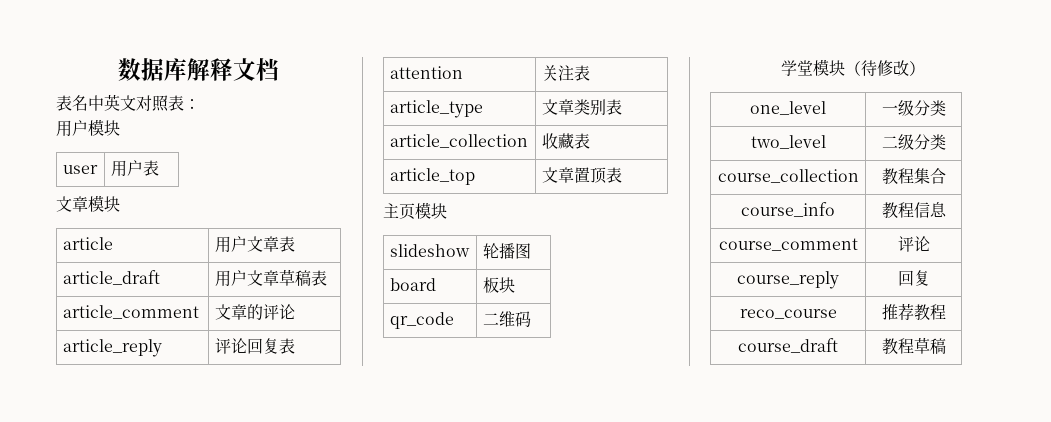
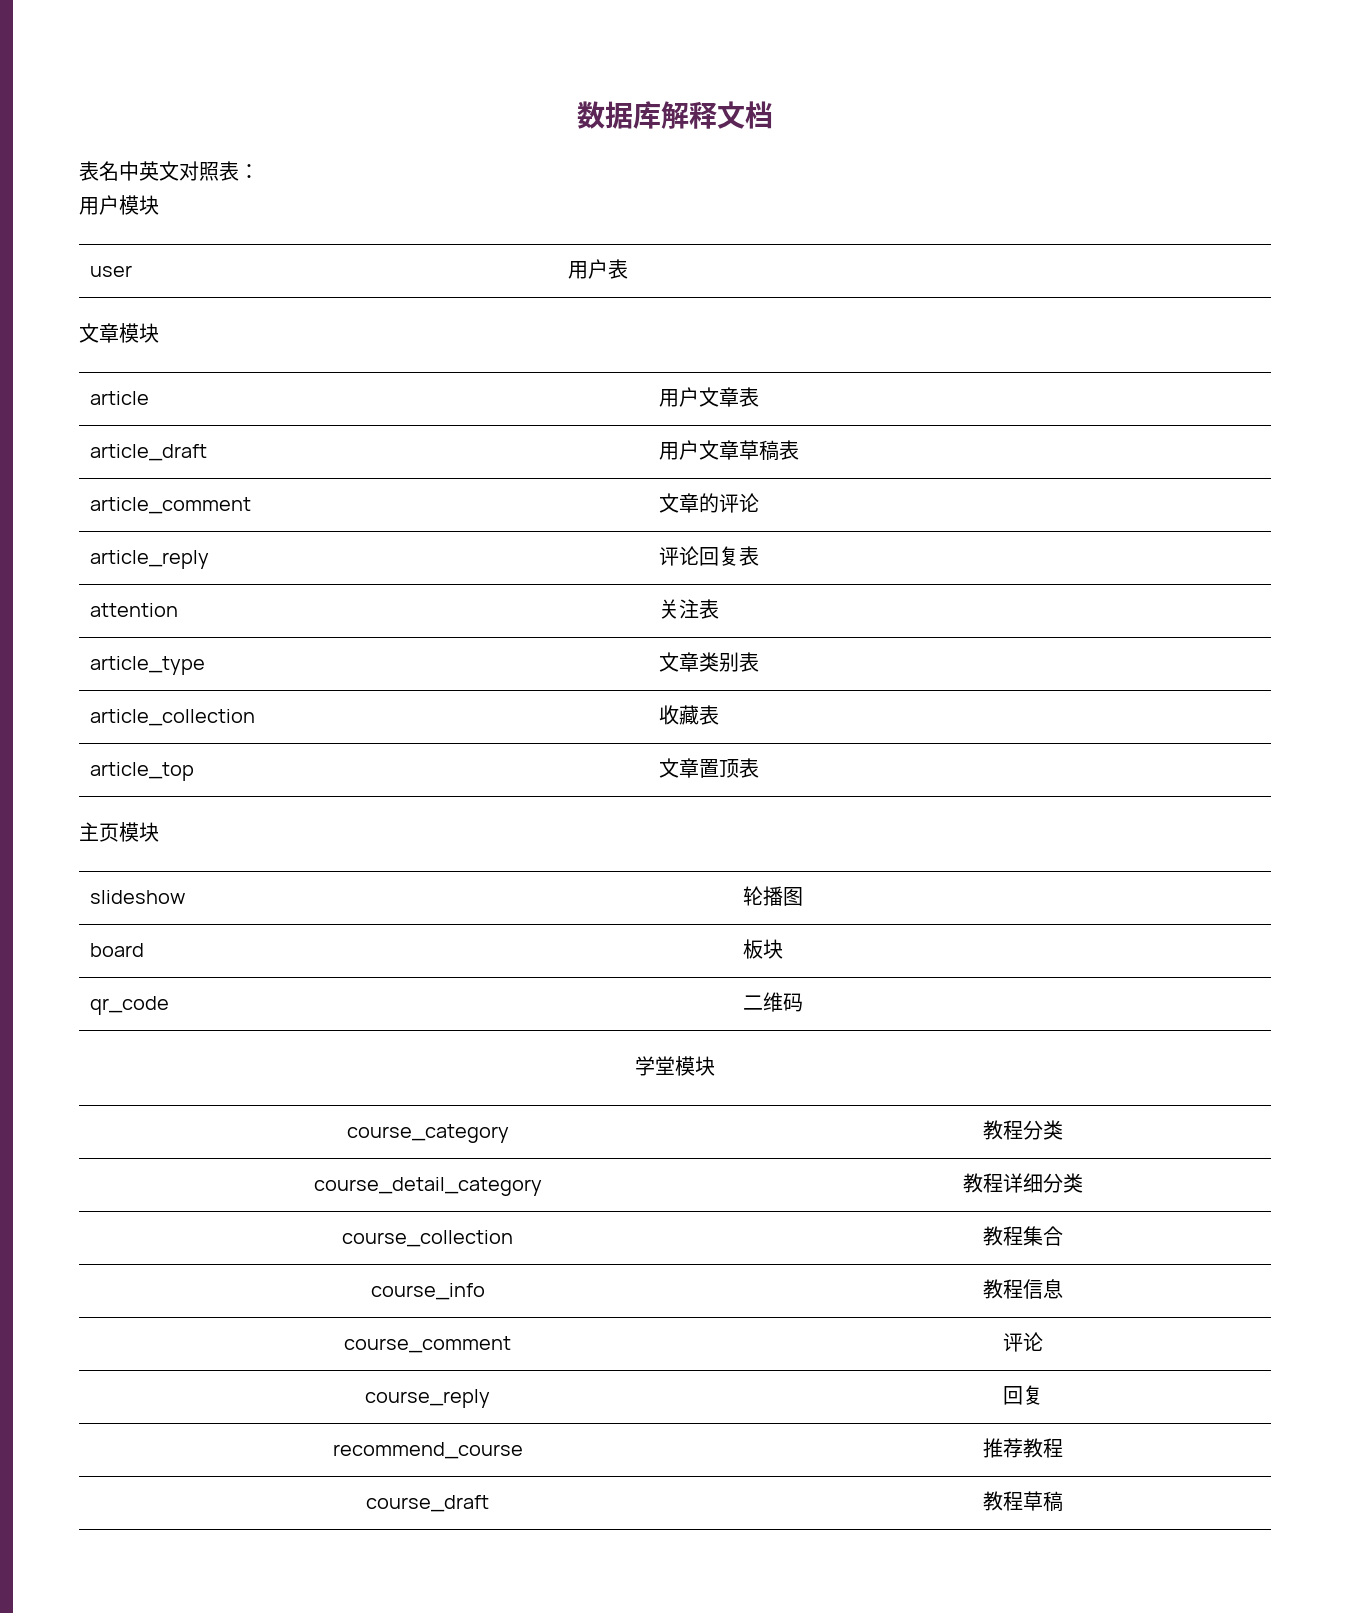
- 学堂模块（待修改）
- one_level | 一级分类
- two_level | 二级分类
+ 学堂模块
+ course_category | 教程分类
+ course_detail_category | 教程详细分类
- reco_course | 推荐教程
+ recommend_course | 推荐教程

